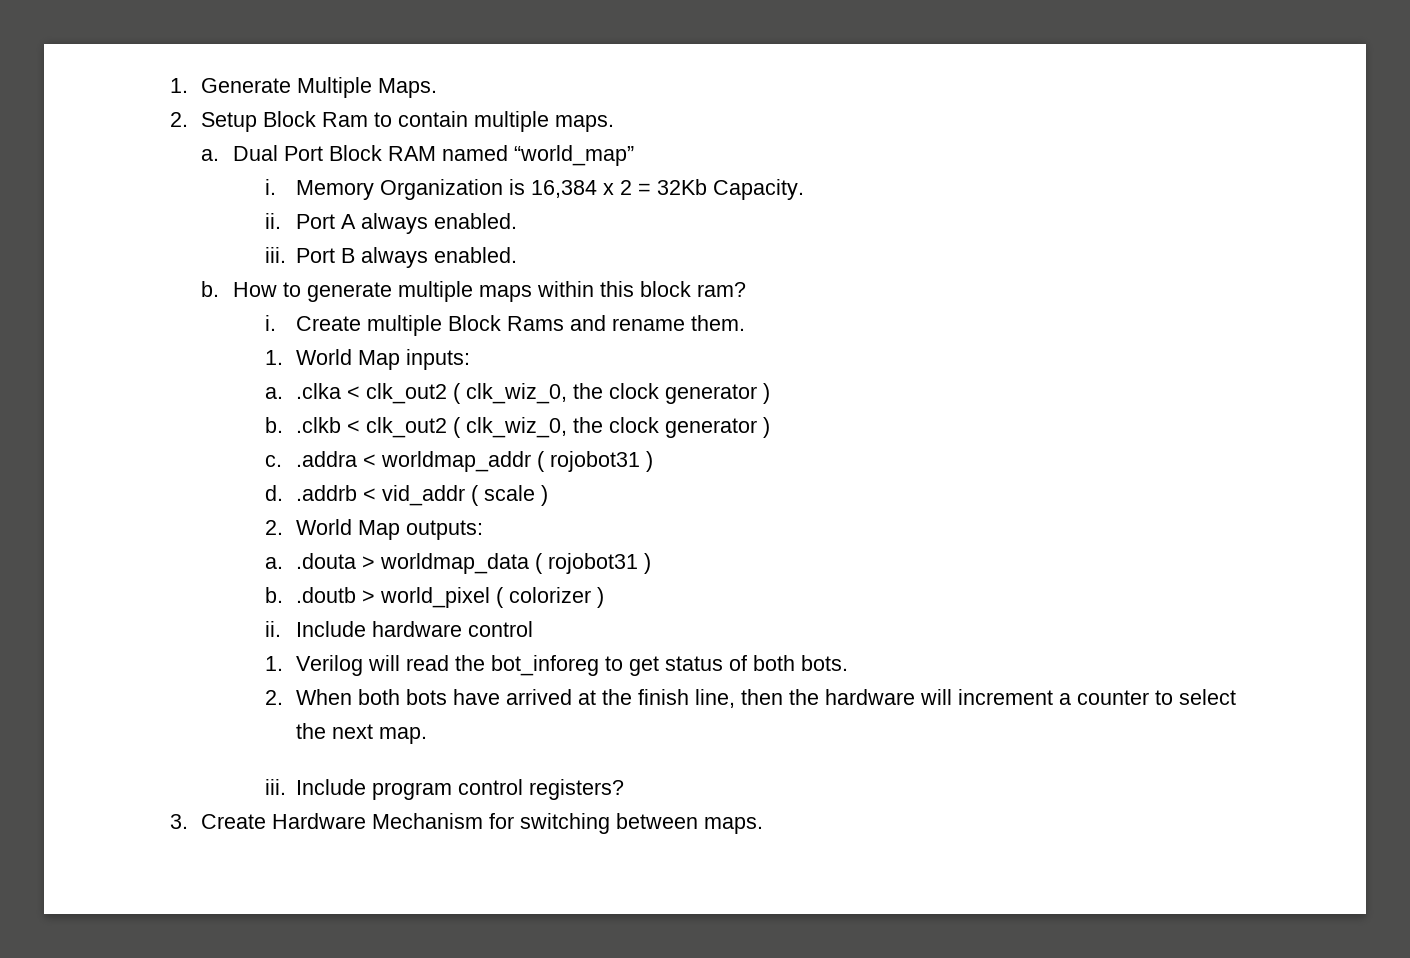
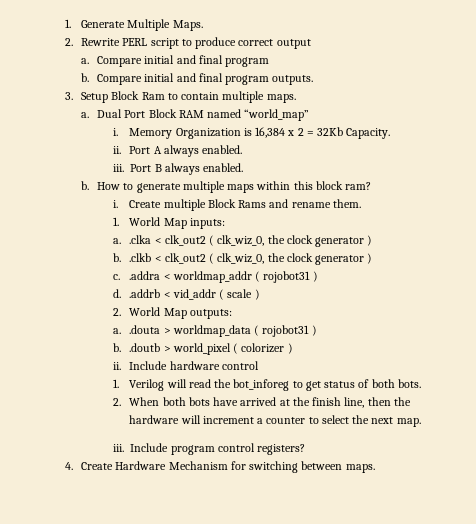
- 2. Setup Block Ram to contain multiple maps.
+ 2. Rewrite PERL script to produce correct output
+ a. Compare initial and final program
+ b. Compare initial and final program outputs.
+ 3. Setup Block Ram to contain multiple maps.
- 3. Create Hardware Mechanism for switching between maps.
+ 4. Create Hardware Mechanism for switching between maps.

